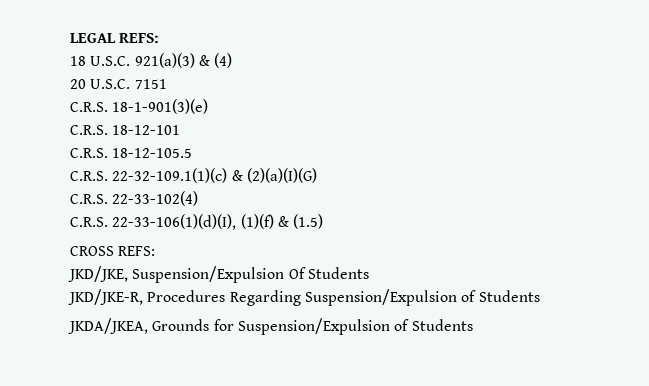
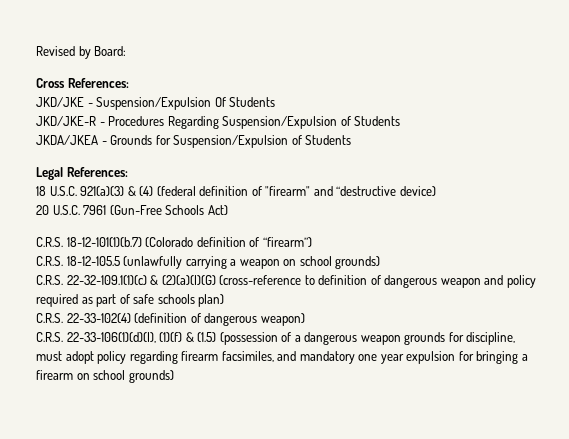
- LEGAL REFS:
+ Revised by Board:
+ Cross References:
+ JKD/JKE - Suspension/Expulsion Of Students
+ JKD/JKE-R - Procedures Regarding Suspension/Expulsion of Students
+ JKDA/JKEA - Grounds for Suspension/Expulsion of Students
+ Legal References:
- 18 U.S.C. 921(a)(3) & (4)
- 20 U.S.C. 7151
- C.R.S. 18-1-901(3)(e)
- C.R.S. 18-12-101
- C.R.S. 18-12-105.5
- C.R.S. 22-32-109.1(1)(c) & (2)(a)(I)(G)
- C.R.S. 22-33-102(4)
+ 18 U.S.C. 921(a)(3) & (4) (federal definition of "firearm" and “destructive device)
+ 20 U.S.C. 7961 (Gun-Free Schools Act)
+ C.R.S. 18-12-101(1)(b.7) (Colorado definition of “firearm”)
+ C.R.S. 18-12-105.5 (unlawfully carrying a weapon on school grounds)
+ C.R.S. 22-32-109.1(1)(c) & (2)(a)(I)(G) (cross-reference to definition of dangerous weapon and policy required as part of safe schools plan)
+ C.R.S. 22-33-102(4) (definition of dangerous weapon)
- C.R.S. 22-33-106(1)(d)(I), (1)(f) & (1.5)
- CROSS REFS:
- JKD/JKE, Suspension/Expulsion Of Students
- JKD/JKE-R, Procedures Regarding Suspension/Expulsion of Students
- JKDA/JKEA, Grounds for Suspension/Expulsion of Students
+ C.R.S. 22-33-106(1)(d)(I), (1)(f) & (1.5) (possession of a dangerous weapon grounds for discipline, must adopt policy regarding firearm facsimiles, and mandatory one year expulsion for bringing a firearm on school grounds)

